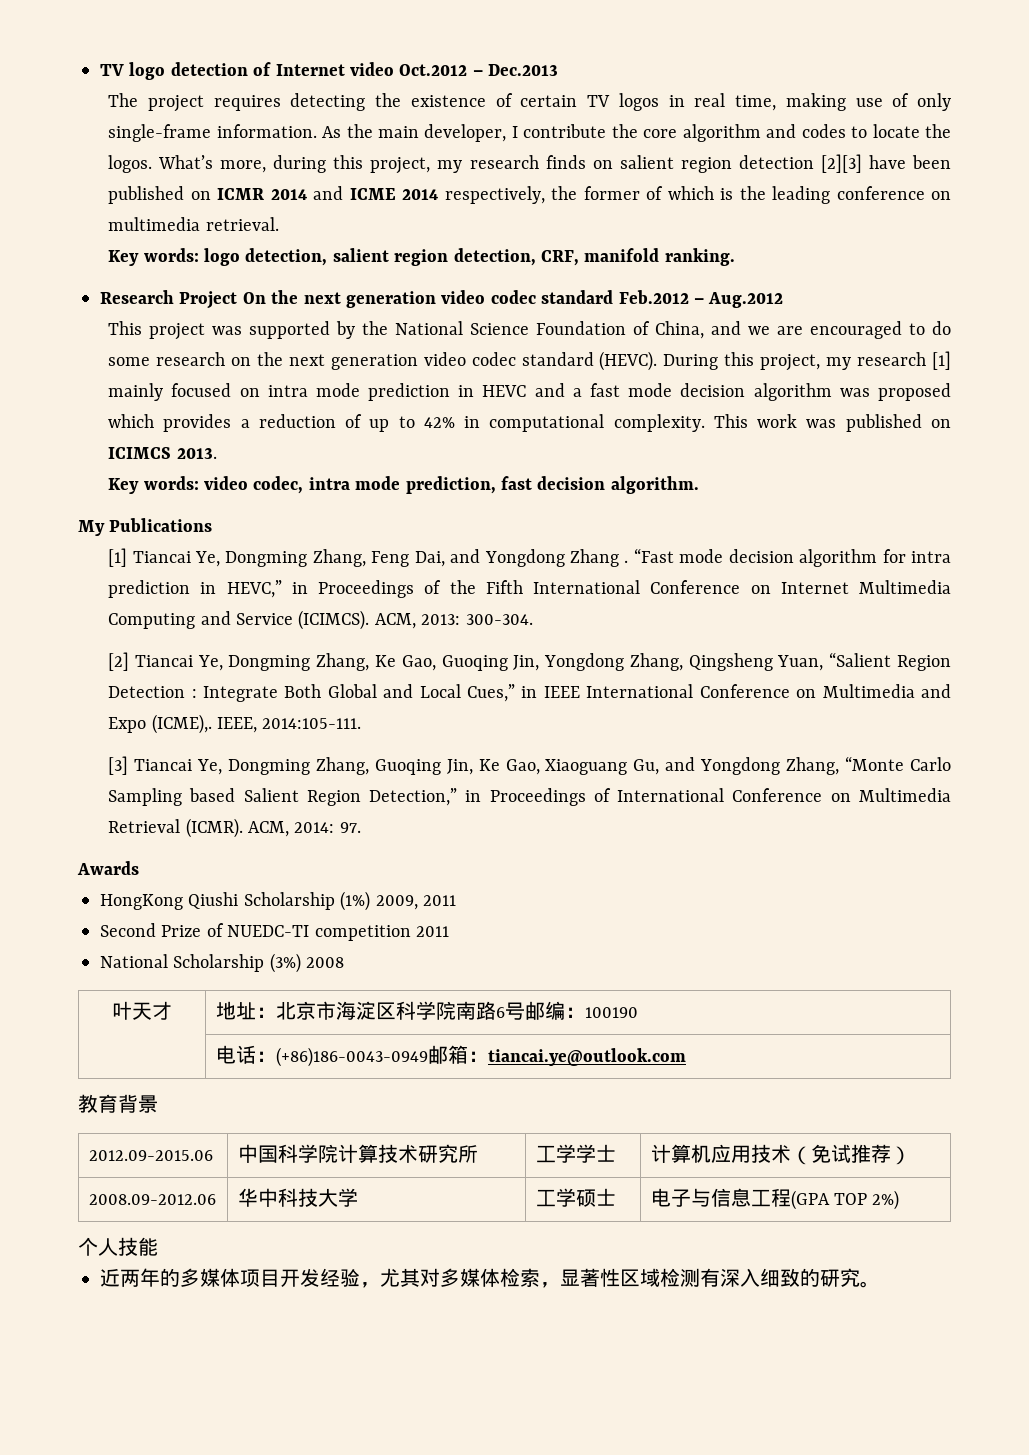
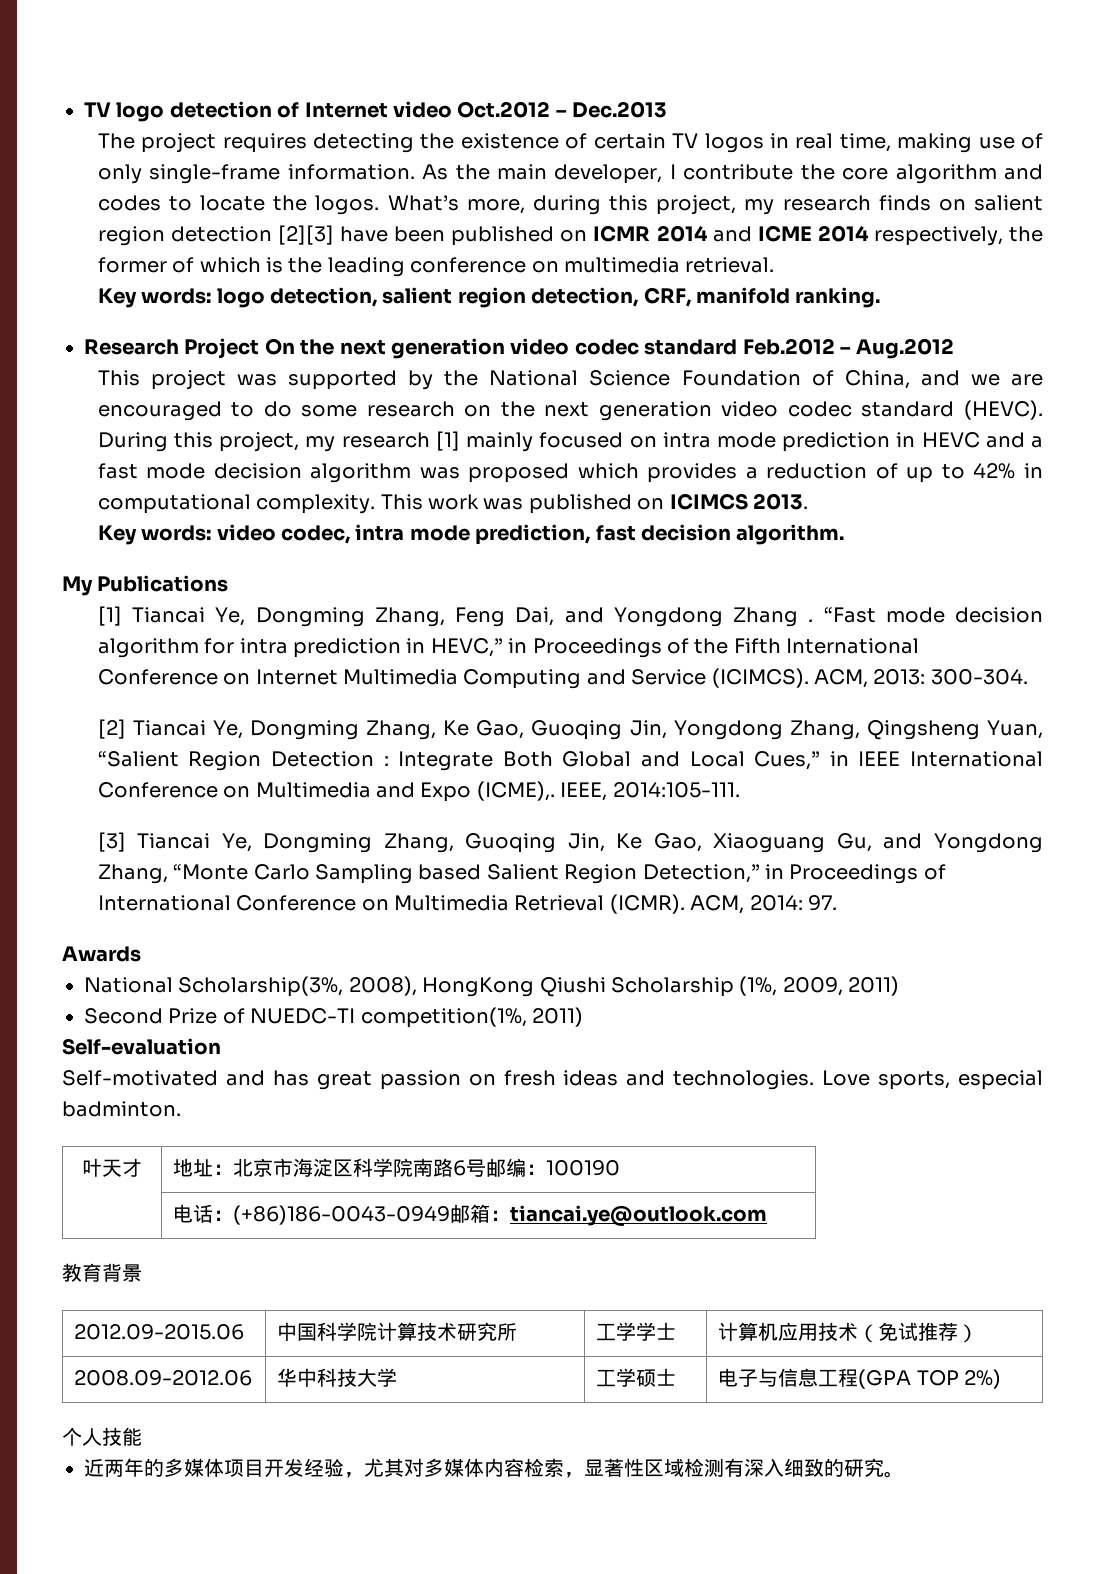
- HongKong Qiushi Scholarship (1%) 2009, 2011
- Second Prize of NUEDC-TI competition 2011
- National Scholarship (3%) 2008
+ National Scholarship(3%, 2008), HongKong Qiushi Scholarship (1%, 2009, 2011)
+ Second Prize of NUEDC-TI competition(1%, 2011)
+ Self-evaluation
+ Self-motivated and has great passion on fresh ideas and technologies. Love sports, especial badminton.
- 近两年的多媒体项目开发经验，尤其对多媒体检索，显著性区域检测有深入细致的研究。
+ 近两年的多媒体项目开发经验，尤其对多媒体内容检索，显著性区域检测有深入细致的研究。

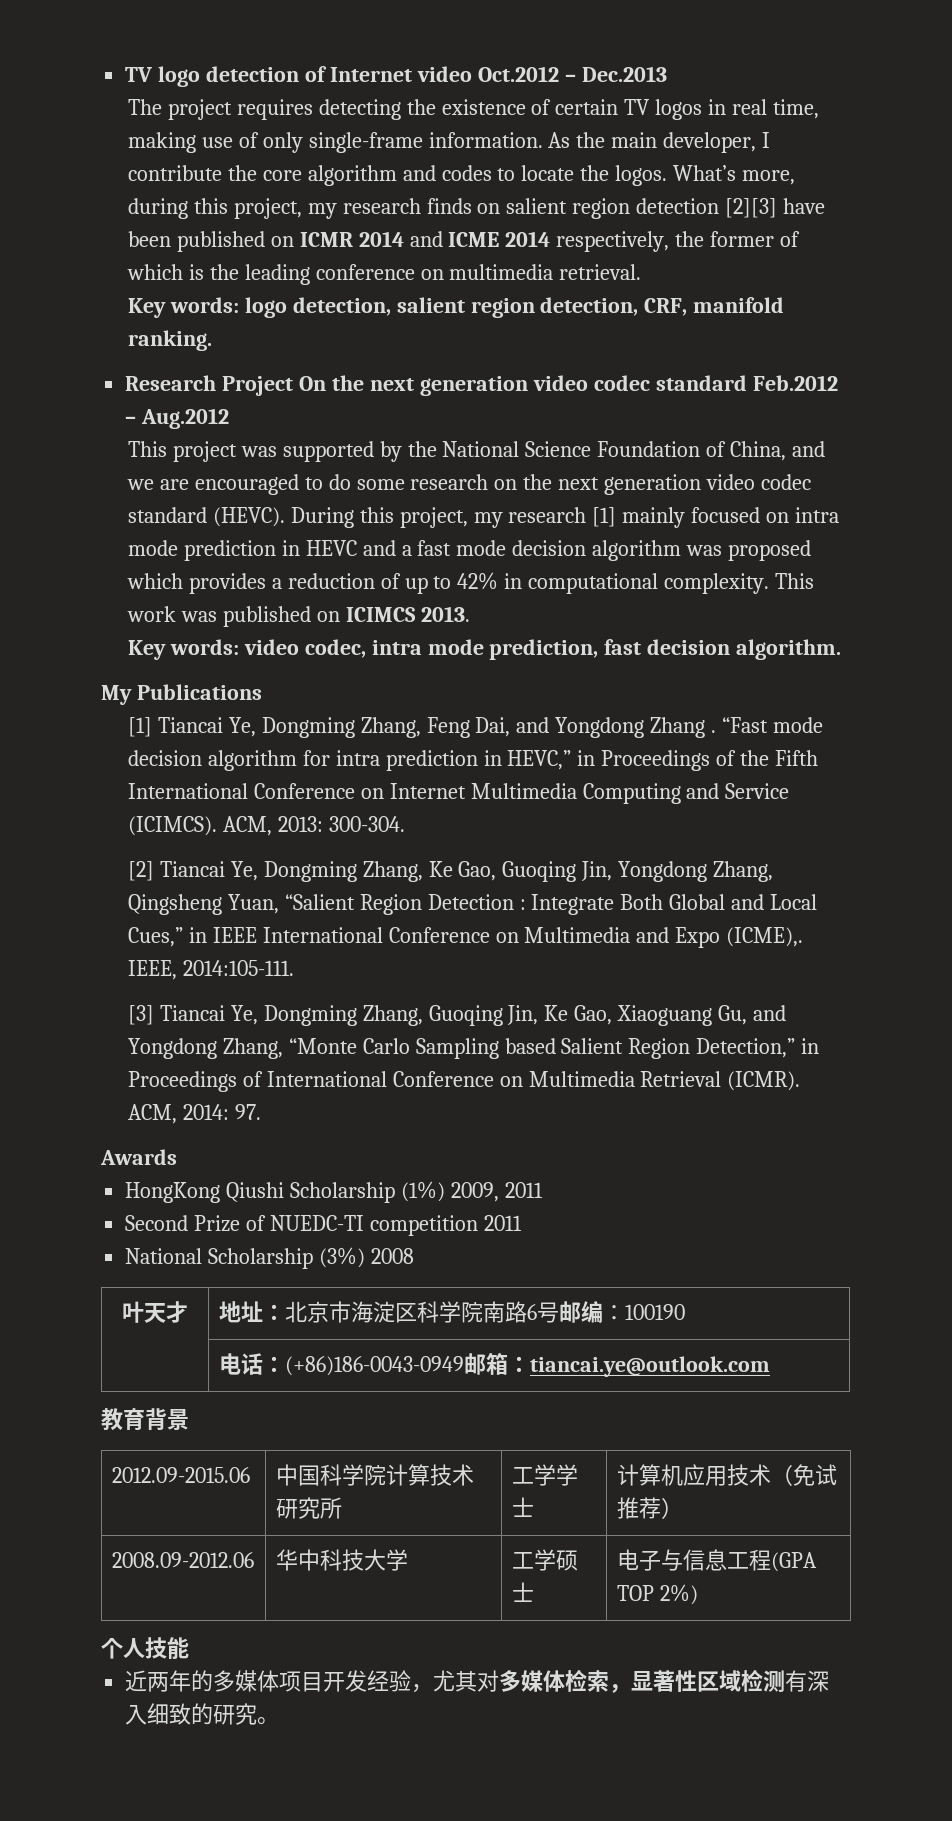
- National Scholarship(3%, 2008), HongKong Qiushi Scholarship (1%, 2009, 2011)
- Second Prize of NUEDC-TI competition(1%, 2011)
- Self-evaluation
- Self-motivated and has great passion on fresh ideas and technologies. Love sports, especial badminton.
+ HongKong Qiushi Scholarship (1%) 2009, 2011
+ Second Prize of NUEDC-TI competition 2011
+ National Scholarship (3%) 2008
- 近两年的多媒体项目开发经验，尤其对多媒体内容检索，显著性区域检测有深入细致的研究。
+ 近两年的多媒体项目开发经验，尤其对多媒体检索，显著性区域检测有深入细致的研究。

